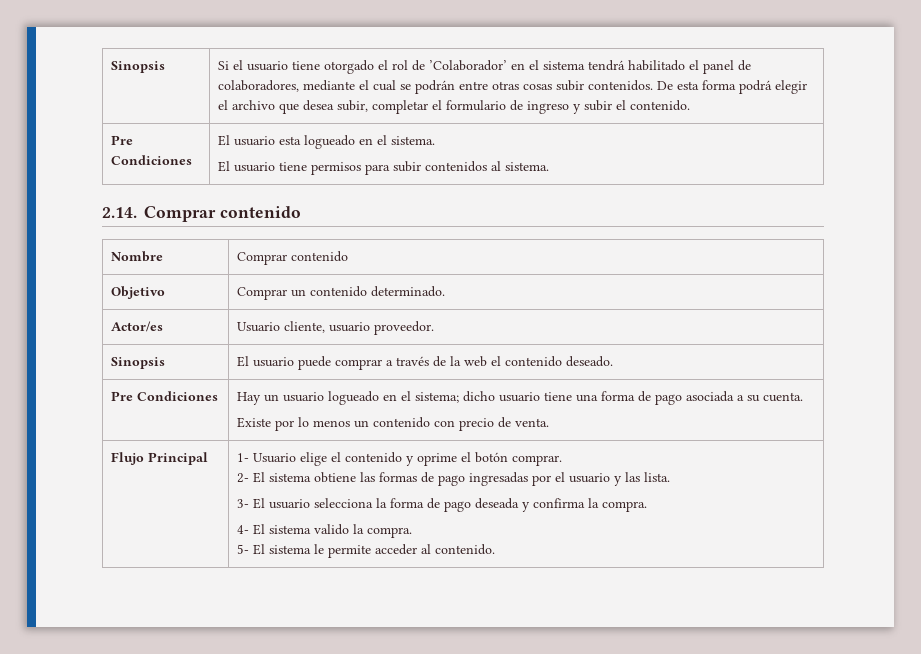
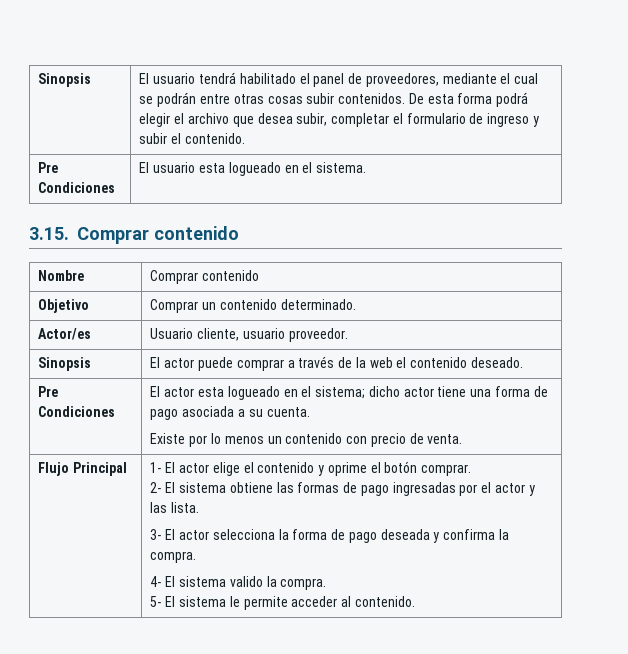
- Sinopsis | Si el usuario tiene otorgado el rol de ’Colaborador’ en el sistema tendrá habilitado el panel de colaboradores, mediante el cual se podrán entre otras cosas subir contenidos.
+ Sinopsis | El usuario tendrá habilitado el panel de proveedores, mediante el cual se podrán entre otras cosas subir contenidos.
  Pre Condiciones | El usuario esta logueado en el sistema.
- El usuario tiene permisos para subir contenidos al sistema.
- 2.14. Comprar contenido
+ 3.15. Comprar contenido
- Sinopsis | El usuario puede comprar a través de la web el contenido deseado.
+ Sinopsis | El actor puede comprar a través de la web el contenido deseado.
- Pre Condiciones | Hay un usuario logueado en el sistema; dicho usuario tiene una forma de pago asociada a su cuenta.
+ Pre Condiciones | El actor esta logueado en el sistema; dicho actor tiene una forma de pago asociada a su cuenta.
- 1- Usuario elige el contenido y oprime el botón comprar.
+ 1- El actor elige el contenido y oprime el botón comprar.
- 2- El sistema obtiene las formas de pago ingresadas por el usuario y las lista.
+ 2- El sistema obtiene las formas de pago ingresadas por el actor y las lista.
- 3- El usuario selecciona la forma de pago deseada y confirma la compra.
+ 3- El actor selecciona la forma de pago deseada y confirma la compra.

